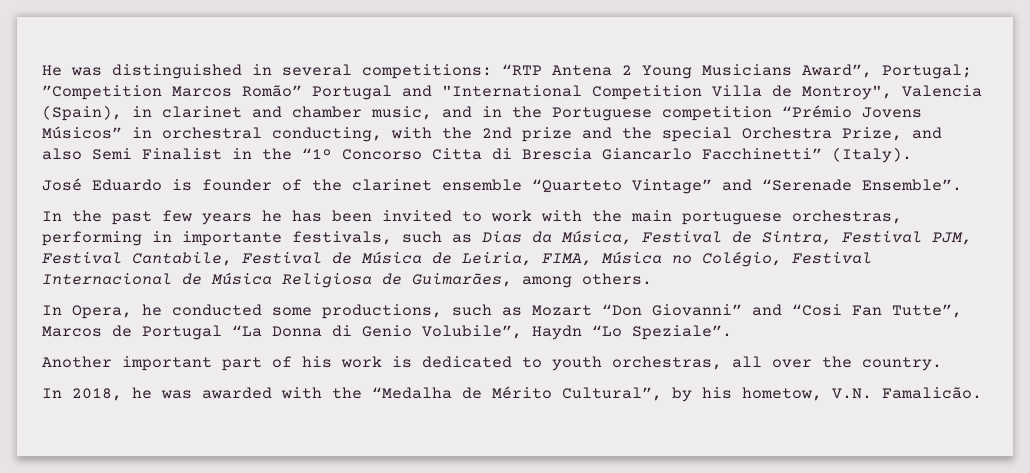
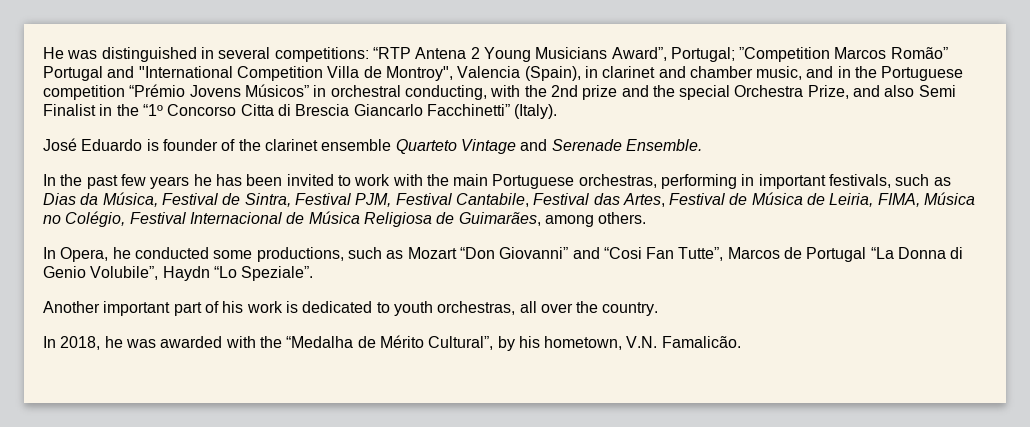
- José Eduardo is founder of the clarinet ensemble “Quarteto Vintage” and “Serenade Ensemble”.
+ José Eduardo is founder of the clarinet ensemble Quarteto Vintage and Serenade Ensemble.
- In the past few years he has been invited to work with the main portuguese orchestras, performing in importante festivals, such as Dias da Música, Festival de Sintra, Festival PJM, Festival Cantabile, Festival de Música de Leiria, FIMA, Música no Colégio, Festival Internacional de Música Religiosa de Guimarães, among others.
+ In the past few years he has been invited to work with the main Portuguese orchestras, performing in important festivals, such as Dias da Música, Festival de Sintra, Festival PJM, Festival Cantabile, Festival das Artes, Festival de Música de Leiria, FIMA, Música no Colégio, Festival Internacional de Música Religiosa de Guimarães, among others.
- In 2018, he was awarded with the “Medalha de Mérito Cultural”, by his hometow, V.N. Famalicão.
+ In 2018, he was awarded with the “Medalha de Mérito Cultural”, by his hometown, V.N. Famalicão.

